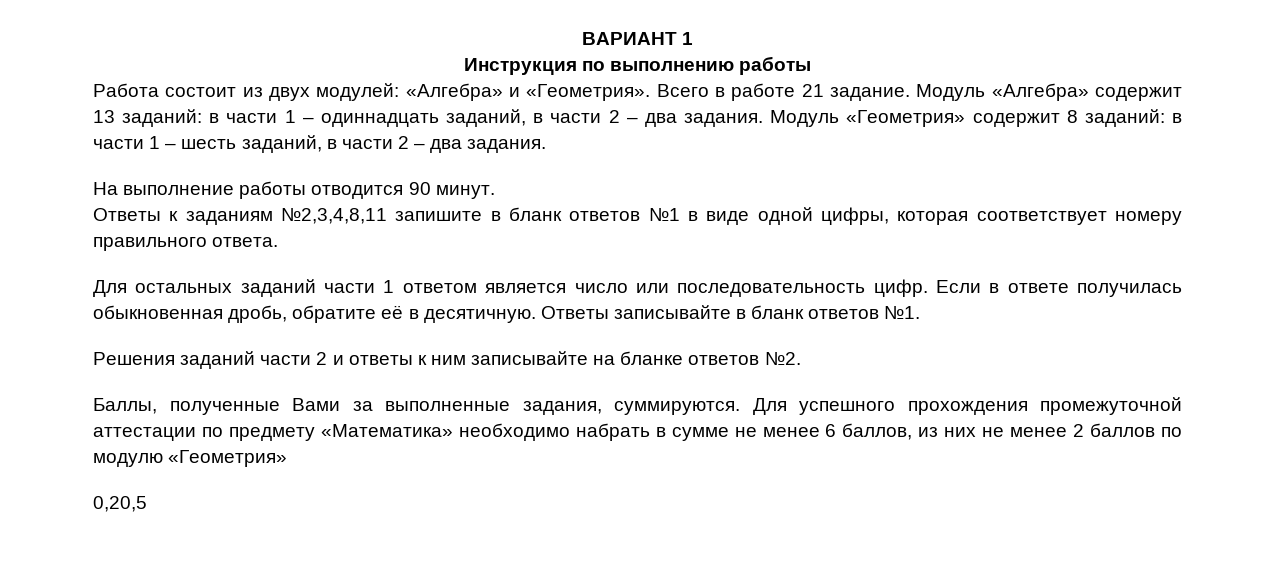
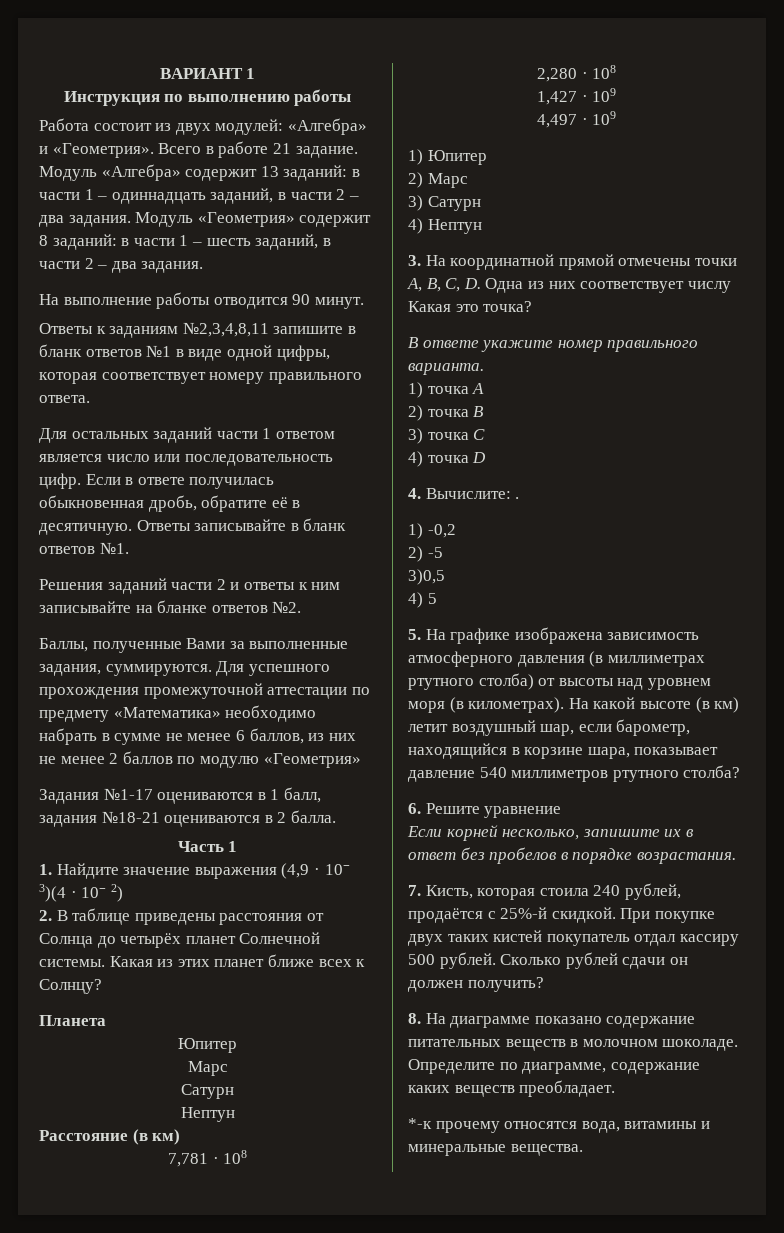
- 0,20,5
+ Задания №1-17 оцениваются в 1 балл, задания №18-21 оцениваются в 2 балла.
+ Часть 1
+ 1. Найдите значение выражения (4,9 · 10− 3)(4 · 10− 2)
+ 2. В таблице приведены расстояния от Солнца до четырёх планет Солнечной системы. Какая из этих планет ближе всех к Солнцу?
+ Планета
+ Юпитер
+ Марс
+ Сатурн
+ Нептун
+ Расстояние (в км)
+ 7,781 · 108
+ 2,280 · 108
+ 1,427 · 109
+ 4,497 · 109
+ 1) Юпитер
+ 2) Марс
+ 3) Сатурн
+ 4) Нептун
+ 3. На координатной прямой отмечены точки A, B, C, D. Одна из них соответствует числу Какая это точка?
+ В ответе укажите номер правильного варианта.
+ 1) точка A
+ 2) точка B
+ 3) точка C
+ 4) точка D
+ 4. Вычислите: .
+ 1) -0,2
+ 2) -5
+ 3)0,5
+ 4) 5
+ 5. На графике изображена зависимость атмосферного давления (в миллиметрах ртутного столба) от высоты над уровнем моря (в километрах). На какой высоте (в км) летит воздушный шар, если барометр, находящийся в корзине шара, показывает давление 540 миллиметров ртутного столба?
+ 6. Решите уравнение
+ Если корней несколько, запишите их в ответ без пробелов в порядке возрастания.
+ 7. Кисть, которая стоила 240 рублей, продаётся с 25%-й скидкой. При покупке двух таких кистей покупатель отдал кассиру 500 рублей. Сколько рублей сдачи он должен получить?
+ 8. На диаграмме показано содержание питательных веществ в молочном шоколаде. Определите по диаграмме, содержание каких веществ преобладает.
+ *-к прочему относятся вода, витамины и минеральные вещества.

